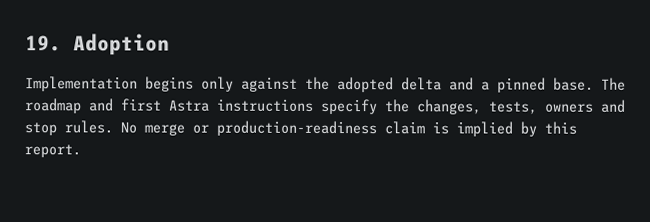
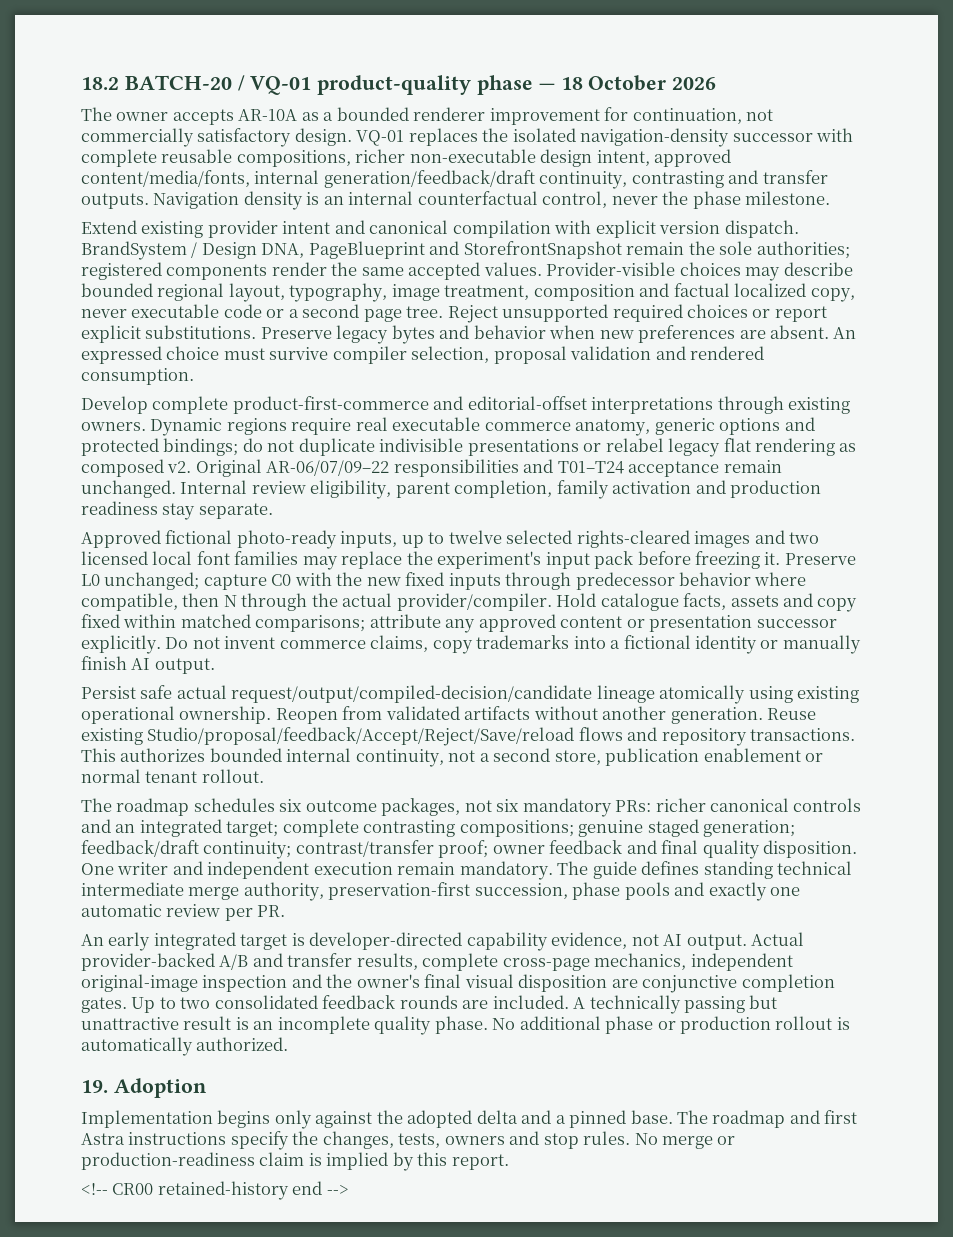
+ 18.2 BATCH-20 / VQ-01 product-quality phase — 18 October 2026
+ The owner accepts AR-10A as a bounded renderer improvement for continuation, not commercially satisfactory design. VQ-01 replaces the isolated navigation-density successor with complete reusable compositions, richer non-executable design intent, approved content/media/fonts, internal generation/feedback/draft continuity, contrasting and transfer outputs. Navigation density is an internal counterfactual control, never the phase milestone.
+ Extend existing provider intent and canonical compilation with explicit version dispatch. BrandSystem / Design DNA, PageBlueprint and StorefrontSnapshot remain the sole authorities; registered components render the same accepted values. Provider-visible choices may describe bounded regional layout, typography, image treatment, composition and factual localized copy, never executable code or a second page tree. Reject unsupported required choices or report explicit substitutions. Preserve legacy bytes and behavior when new preferences are absent. An expressed choice must survive compiler selection, proposal validation and rendered consumption.
+ Develop complete product-first-commerce and editorial-offset interpretations through existing owners. Dynamic regions require real executable commerce anatomy, generic options and protected bindings; do not duplicate indivisible presentations or relabel legacy flat rendering as composed v2. Original AR-06/07/09–22 responsibilities and T01–T24 acceptance remain unchanged. Internal review eligibility, parent completion, family activation and production readiness stay separate.
+ Approved fictional photo-ready inputs, up to twelve selected rights-cleared images and two licensed local font families may replace the experiment's input pack before freezing it. Preserve L0 unchanged; capture C0 with the new fixed inputs through predecessor behavior where compatible, then N through the actual provider/compiler. Hold catalogue facts, assets and copy fixed within matched comparisons; attribute any approved content or presentation successor explicitly. Do not invent commerce claims, copy trademarks into a fictional identity or manually finish AI output.
+ Persist safe actual request/output/compiled-decision/candidate lineage atomically using existing operational ownership. Reopen from validated artifacts without another generation. Reuse existing Studio/proposal/feedback/Accept/Reject/Save/reload flows and repository transactions. This authorizes bounded internal continuity, not a second store, publication enablement or normal tenant rollout.
+ The roadmap schedules six outcome packages, not six mandatory PRs: richer canonical controls and an integrated target; complete contrasting compositions; genuine staged generation; feedback/draft continuity; contrast/transfer proof; owner feedback and final quality disposition. One writer and independent execution remain mandatory. The guide defines standing technical intermediate merge authority, preservation-first succession, phase pools and exactly one automatic review per PR.
+ An early integrated target is developer-directed capability evidence, not AI output. Actual provider-backed A/B and transfer results, complete cross-page mechanics, independent original-image inspection and the owner's final visual disposition are conjunctive completion gates. Up to two consolidated feedback rounds are included. A technically passing but unattractive result is an incomplete quality phase. No additional phase or production rollout is automatically authorized.
+ <!-- CR00 retained-history end -->

